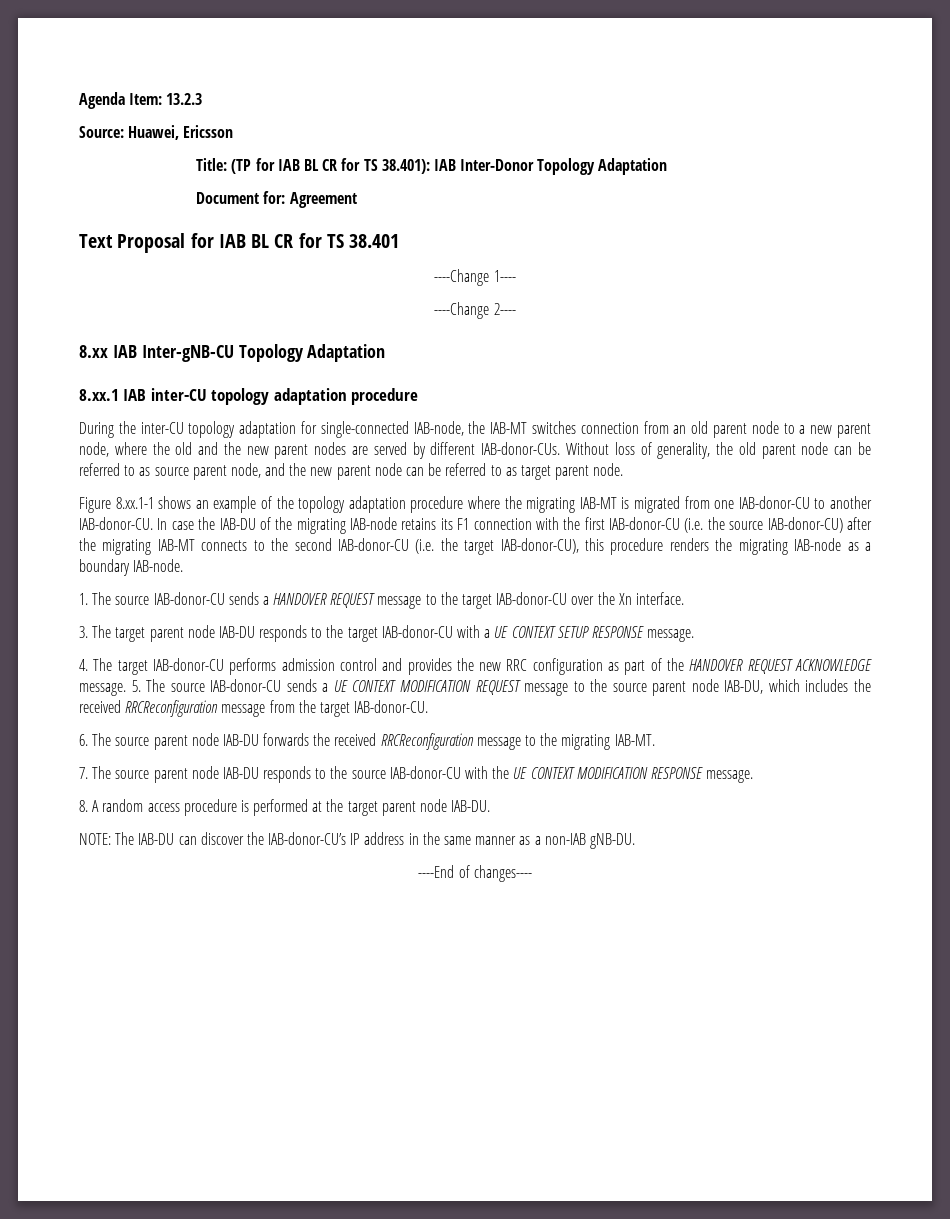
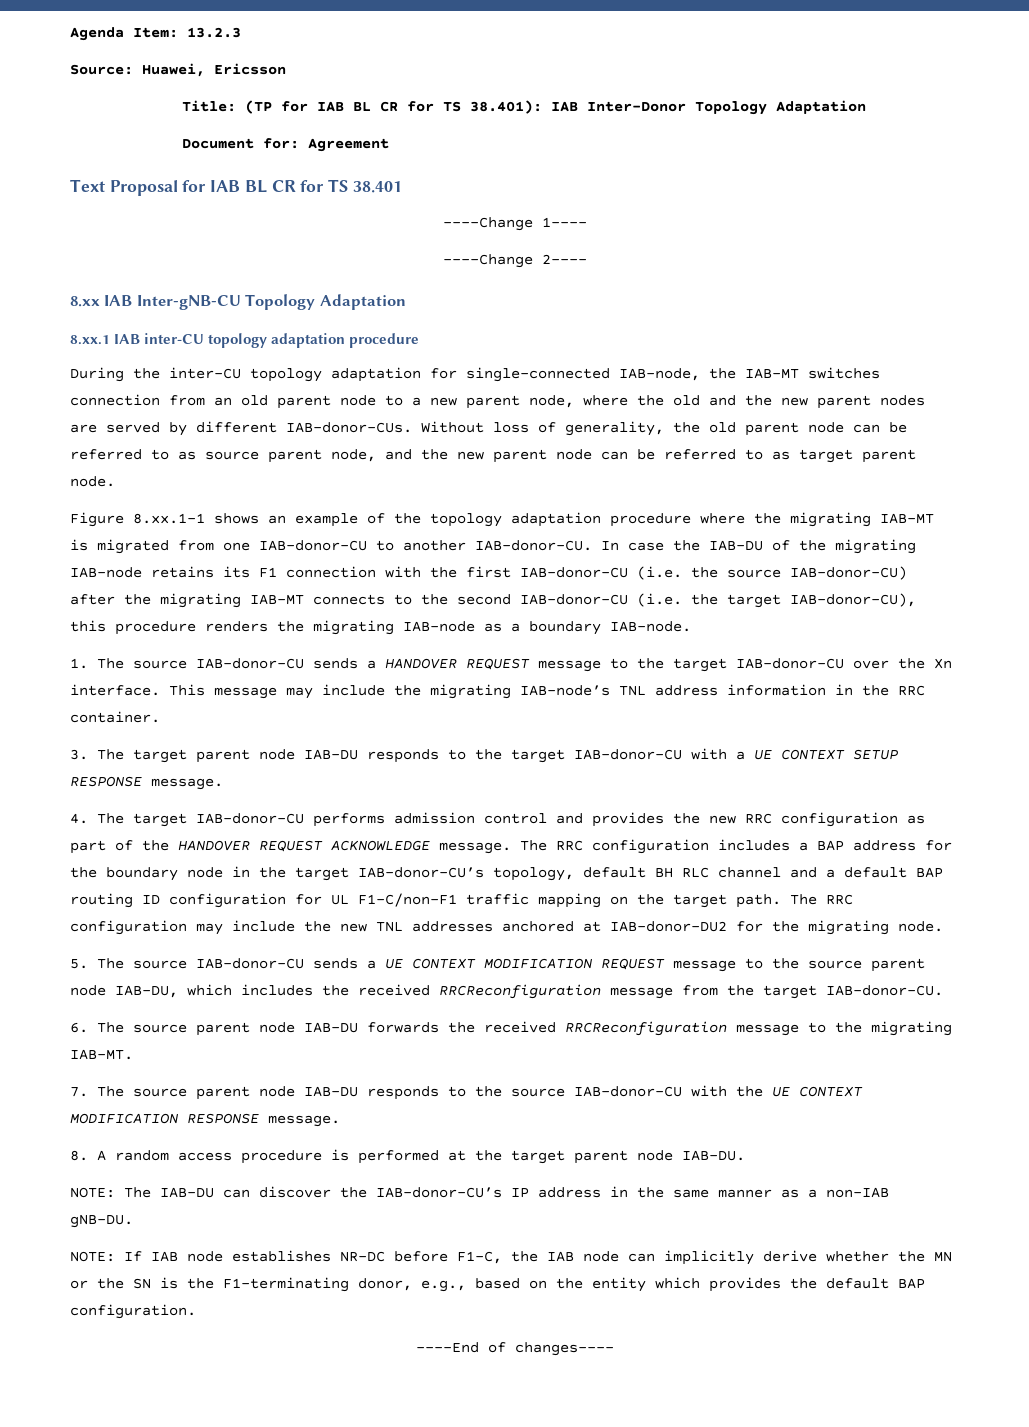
+ This message may include the migrating IAB-node’s TNL address information in the RRC container.
- 4. The target IAB-donor-CU performs admission control and provides the new RRC configuration as part of the HANDOVER REQUEST ACKNOWLEDGE message. 5. The source IAB-donor-CU sends a UE CONTEXT MODIFICATION REQUEST message to the source parent node IAB-DU, which includes the received RRCReconfiguration message from the target IAB-donor-CU.
+ 4. The target IAB-donor-CU performs admission control and provides the new RRC configuration as part of the HANDOVER REQUEST ACKNOWLEDGE message. The RRC configuration includes a BAP address for the boundary node in the target IAB-donor-CU’s topology, default BH RLC channel and a default BAP routing ID configuration for UL F1-C/non-F1 traffic mapping on the target path. The RRC configuration may include the new TNL addresses anchored at IAB-donor-DU2 for the migrating node.
+ 5. The source IAB-donor-CU sends a UE CONTEXT MODIFICATION REQUEST message to the source parent node IAB-DU, which includes the received RRCReconfiguration message from the target IAB-donor-CU.
+ NOTE: If IAB node establishes NR-DC before F1-C, the IAB node can implicitly derive whether the MN or the SN is the F1-terminating donor, e.g., based on the entity which provides the default BAP configuration.

